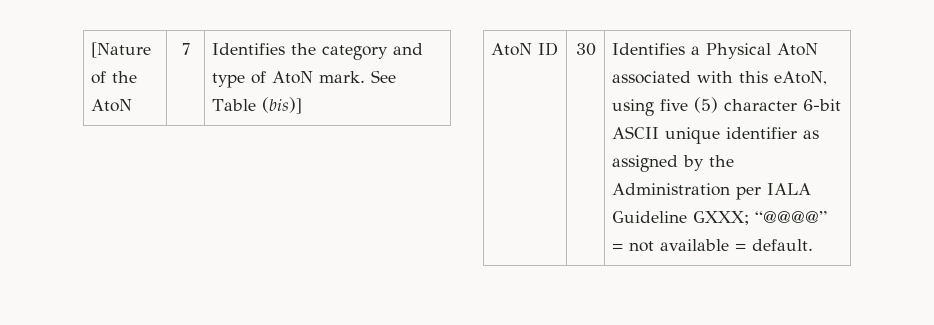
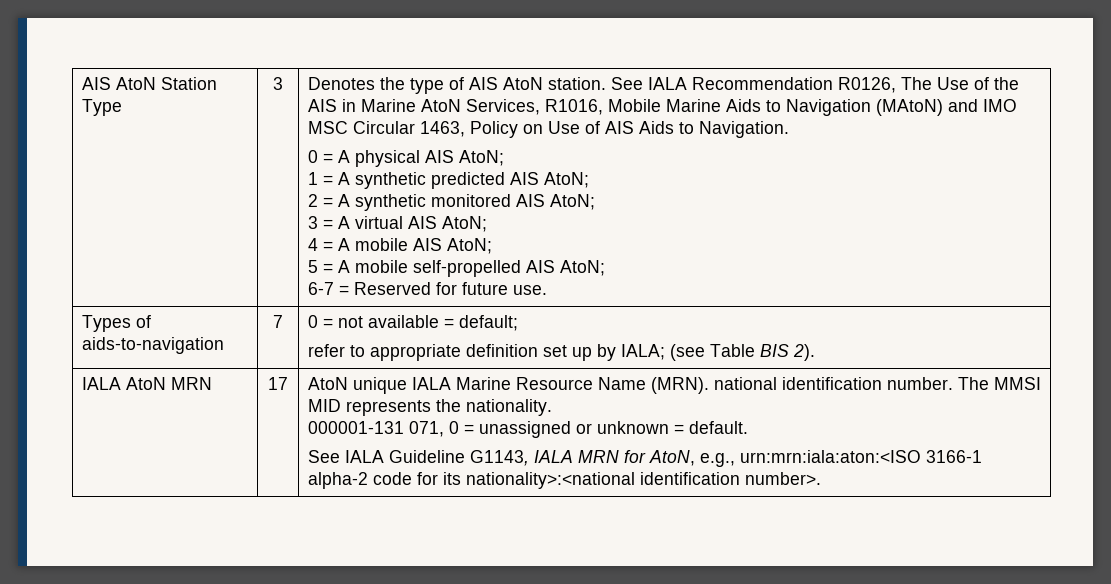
- [Nature of the AtoN | 7 | Identifies the category and type of AtoN mark. See Table (bis)]
- AtoN ID | 30 | Identifies a Physical AtoN associated with this eAtoN, using five (5) character 6-bit ASCII unique identifier as assigned by the Administration per IALA Guideline GXXX; “@@@@” = not available = default.
+ AIS AtoN Station Type | 3 | Denotes the type of AIS AtoN station. See IALA Recommendation R0126, The Use of the AIS in Marine AtoN Services, R1016, Mobile Marine Aids to Navigation (MAtoN) and IMO MSC Circular 1463, Policy on Use of AIS Aids to Navigation.
+ 0 = A physical AIS AtoN;
+ 1 = A synthetic predicted AIS AtoN;
+ 2 = A synthetic monitored AIS AtoN;
+ 3 = A virtual AIS AtoN;
+ 4 = A mobile AIS AtoN;
+ 5 = A mobile self-propelled AIS AtoN;
+ 6-7 = Reserved for future use.
+ Types of aids-to-navigation | 7 | 0 = not available = default;
+ refer to appropriate definition set up by IALA; (see Table BIS 2).
+ IALA AtoN MRN | 17 | AtoN unique IALA Marine Resource Name (MRN). national identification number. The MMSI MID represents the nationality.
+ 000001-131 071, 0 = unassigned or unknown = default.
+ See IALA Guideline G1143, IALA MRN for AtoN, e.g., urn:mrn:iala:aton:<ISO 3166-1 alpha-2 code for its nationality>:<national identification number>.

